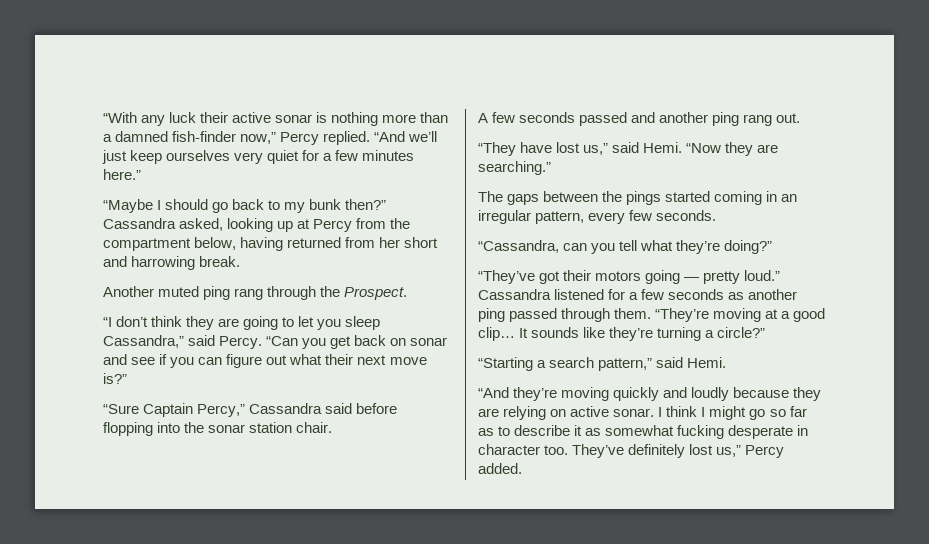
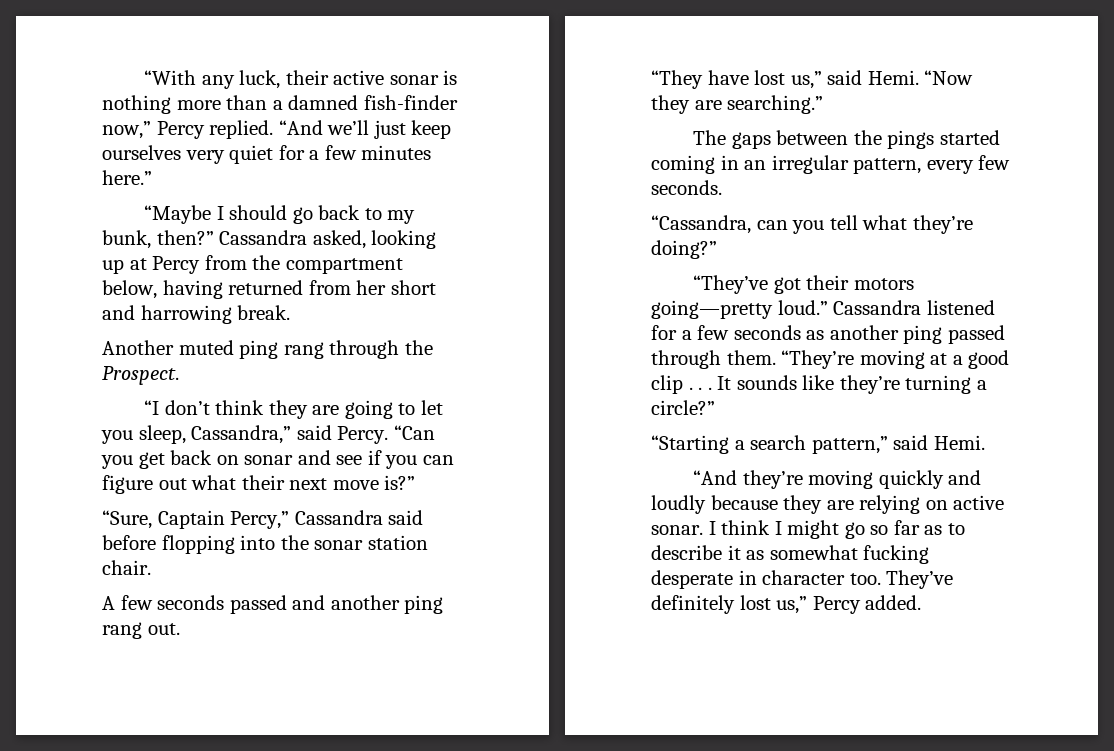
- “With any luck their active sonar is nothing more than a damned fish-finder now,” Percy replied.
+ “With any luck, their active sonar is nothing more than a damned fish-finder now,” Percy replied.
- “Maybe I should go back to my bunk then?”
+ “Maybe I should go back to my bunk, then?”
- “I don’t think they are going to let you sleep Cassandra,” said Percy.
+ “I don’t think they are going to let you sleep, Cassandra,” said Percy.
- “Sure Captain Percy,” Cassandra said before flopping into the sonar station chair.
+ “Sure, Captain Percy,” Cassandra said before flopping into the sonar station chair.
- “They’ve got their motors going — pretty loud.”
+ “They’ve got their motors going—pretty loud.”
- “They’re moving at a good clip…
+ “They’re moving at a good clip . . .

